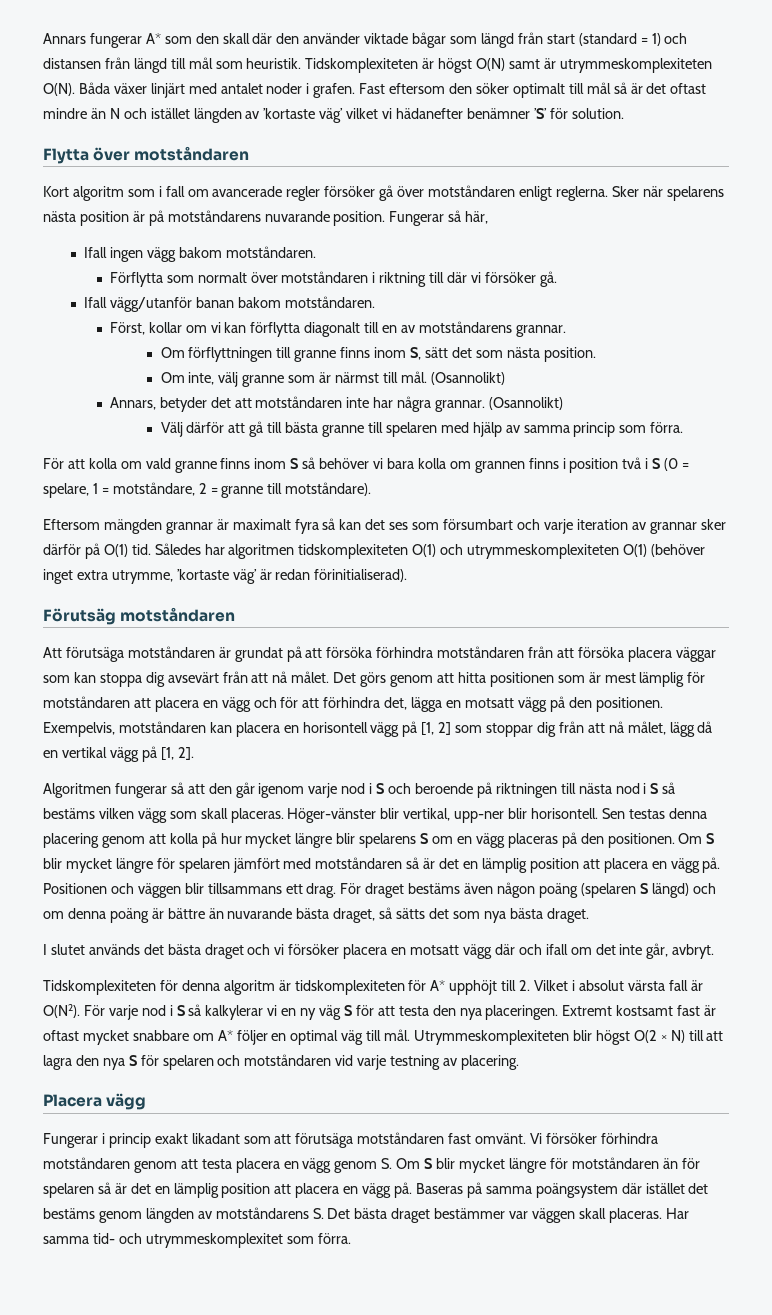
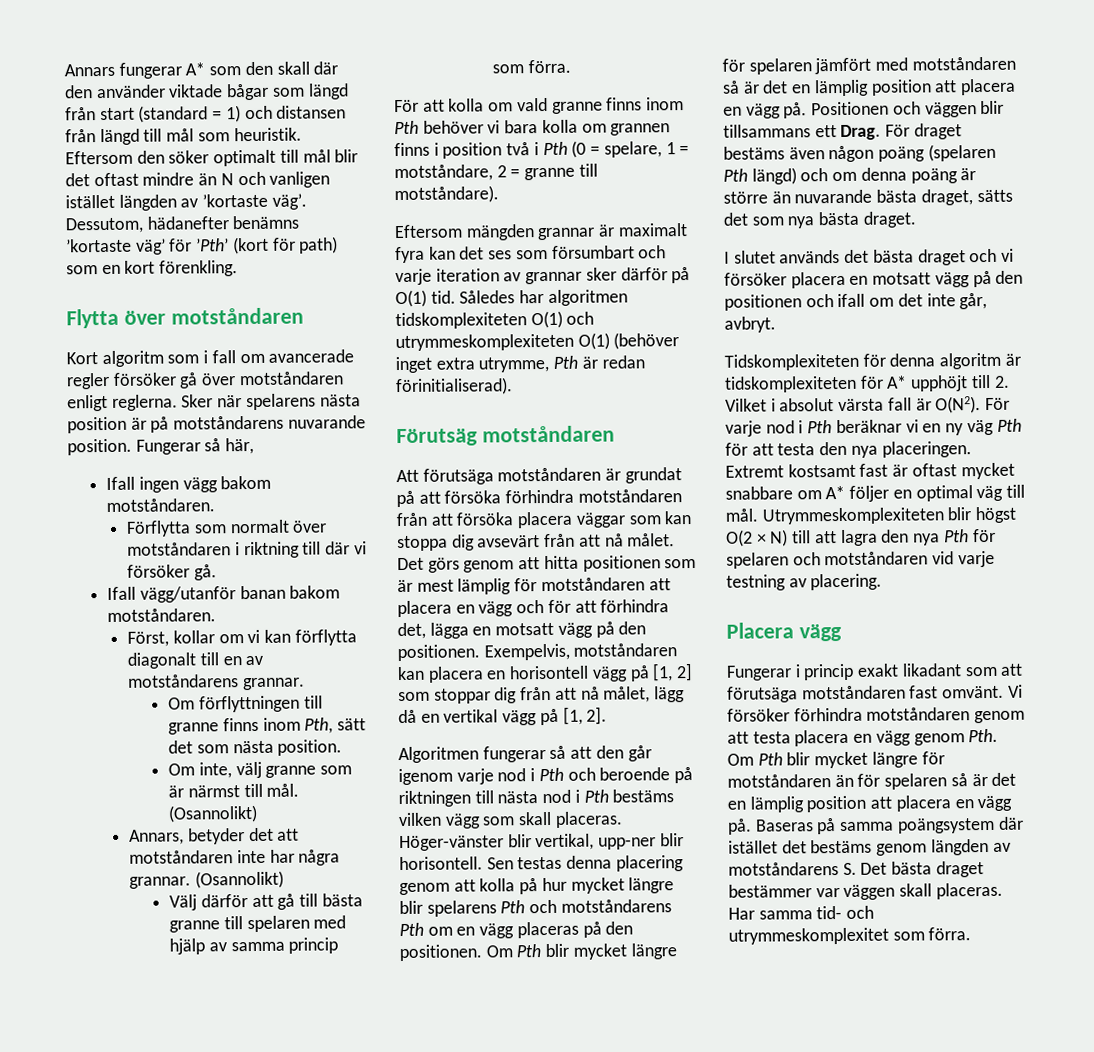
- Tidskomplexiteten är högst O(N) samt är utrymmeskomplexiteten O(N). Båda växer linjärt med antalet noder i grafen. Fast eftersom den söker optimalt till mål så är det oftast mindre än N och istället längden av ’kortaste väg’ vilket vi hädanefter benämner ’S’ för solution.
+ Eftersom den söker optimalt till mål blir det oftast mindre än N och vanligen istället längden av ’kortaste väg’. Dessutom, hädanefter benämns ’kortaste väg’ för ’Pth’ (kort för path) som en kort förenkling.
- Om förflyttningen till granne finns inom S, sätt det som nästa position.
+ Om förflyttningen till granne finns inom Pth, sätt det som nästa position.
- För att kolla om vald granne finns inom S så behöver vi bara kolla om grannen finns i position två i S (0 = spelare, 1 = motståndare, 2 = granne till motståndare).
+ För att kolla om vald granne finns inom Pth behöver vi bara kolla om grannen finns i position två i Pth (0 = spelare, 1 = motståndare, 2 = granne till motståndare).
- Eftersom mängden grannar är maximalt fyra så kan det ses som försumbart och varje iteration av grannar sker därför på O(1) tid.
+ Eftersom mängden grannar är maximalt fyra kan det ses som försumbart och varje iteration av grannar sker därför på O(1) tid.
- Således har algoritmen tidskomplexiteten O(1) och utrymmeskomplexiteten O(1) (behöver inget extra utrymme, ’kortaste väg’ är redan förinitialiserad).
+ Således har algoritmen tidskomplexiteten O(1) och utrymmeskomplexiteten O(1) (behöver inget extra utrymme, Pth är redan förinitialiserad).
- Algoritmen fungerar så att den går igenom varje nod i S och beroende på riktningen till nästa nod i S så bestäms vilken vägg som skall placeras.
+ Algoritmen fungerar så att den går igenom varje nod i Pth och beroende på riktningen till nästa nod i Pth bestäms vilken vägg som skall placeras.
- Sen testas denna placering genom att kolla på hur mycket längre blir spelarens S om en vägg placeras på den positionen.
+ Sen testas denna placering genom att kolla på hur mycket längre blir spelarens Pth och motståndarens Pth om en vägg placeras på den positionen.
- Om S blir mycket längre för spelaren jämfört med motståndaren så är det en lämplig position att placera en vägg på.
+ Om Pth blir mycket längre för spelaren jämfört med motståndaren så är det en lämplig position att placera en vägg på.
- Positionen och väggen blir tillsammans ett drag.
+ Positionen och väggen blir tillsammans ett Drag.
- För draget bestäms även någon poäng (spelaren S längd) och om denna poäng är bättre än nuvarande bästa draget, så sätts det som nya bästa draget.
+ För draget bestäms även någon poäng (spelaren Pth längd) och om denna poäng är större än nuvarande bästa draget, sätts det som nya bästa draget.
- I slutet används det bästa draget och vi försöker placera en motsatt vägg där och ifall om det inte går, avbryt.
+ I slutet används det bästa draget och vi försöker placera en motsatt vägg på den positionen och ifall om det inte går, avbryt.
- För varje nod i S så kalkylerar vi en ny väg S för att testa den nya placeringen.
+ För varje nod i Pth beräknar vi en ny väg Pth för att testa den nya placeringen.
- Utrymmeskomplexiteten blir högst O(2 × N) till att lagra den nya S för spelaren och motståndaren vid varje testning av placering.
+ Utrymmeskomplexiteten blir högst O(2 × N) till att lagra den nya Pth för spelaren och motståndaren vid varje testning av placering.
- Vi försöker förhindra motståndaren genom att testa placera en vägg genom S. Om S blir mycket längre för motståndaren än för spelaren så är det en lämplig position att placera en vägg på.
+ Vi försöker förhindra motståndaren genom att testa placera en vägg genom Pth. Om Pth blir mycket längre för motståndaren än för spelaren så är det en lämplig position att placera en vägg på.

